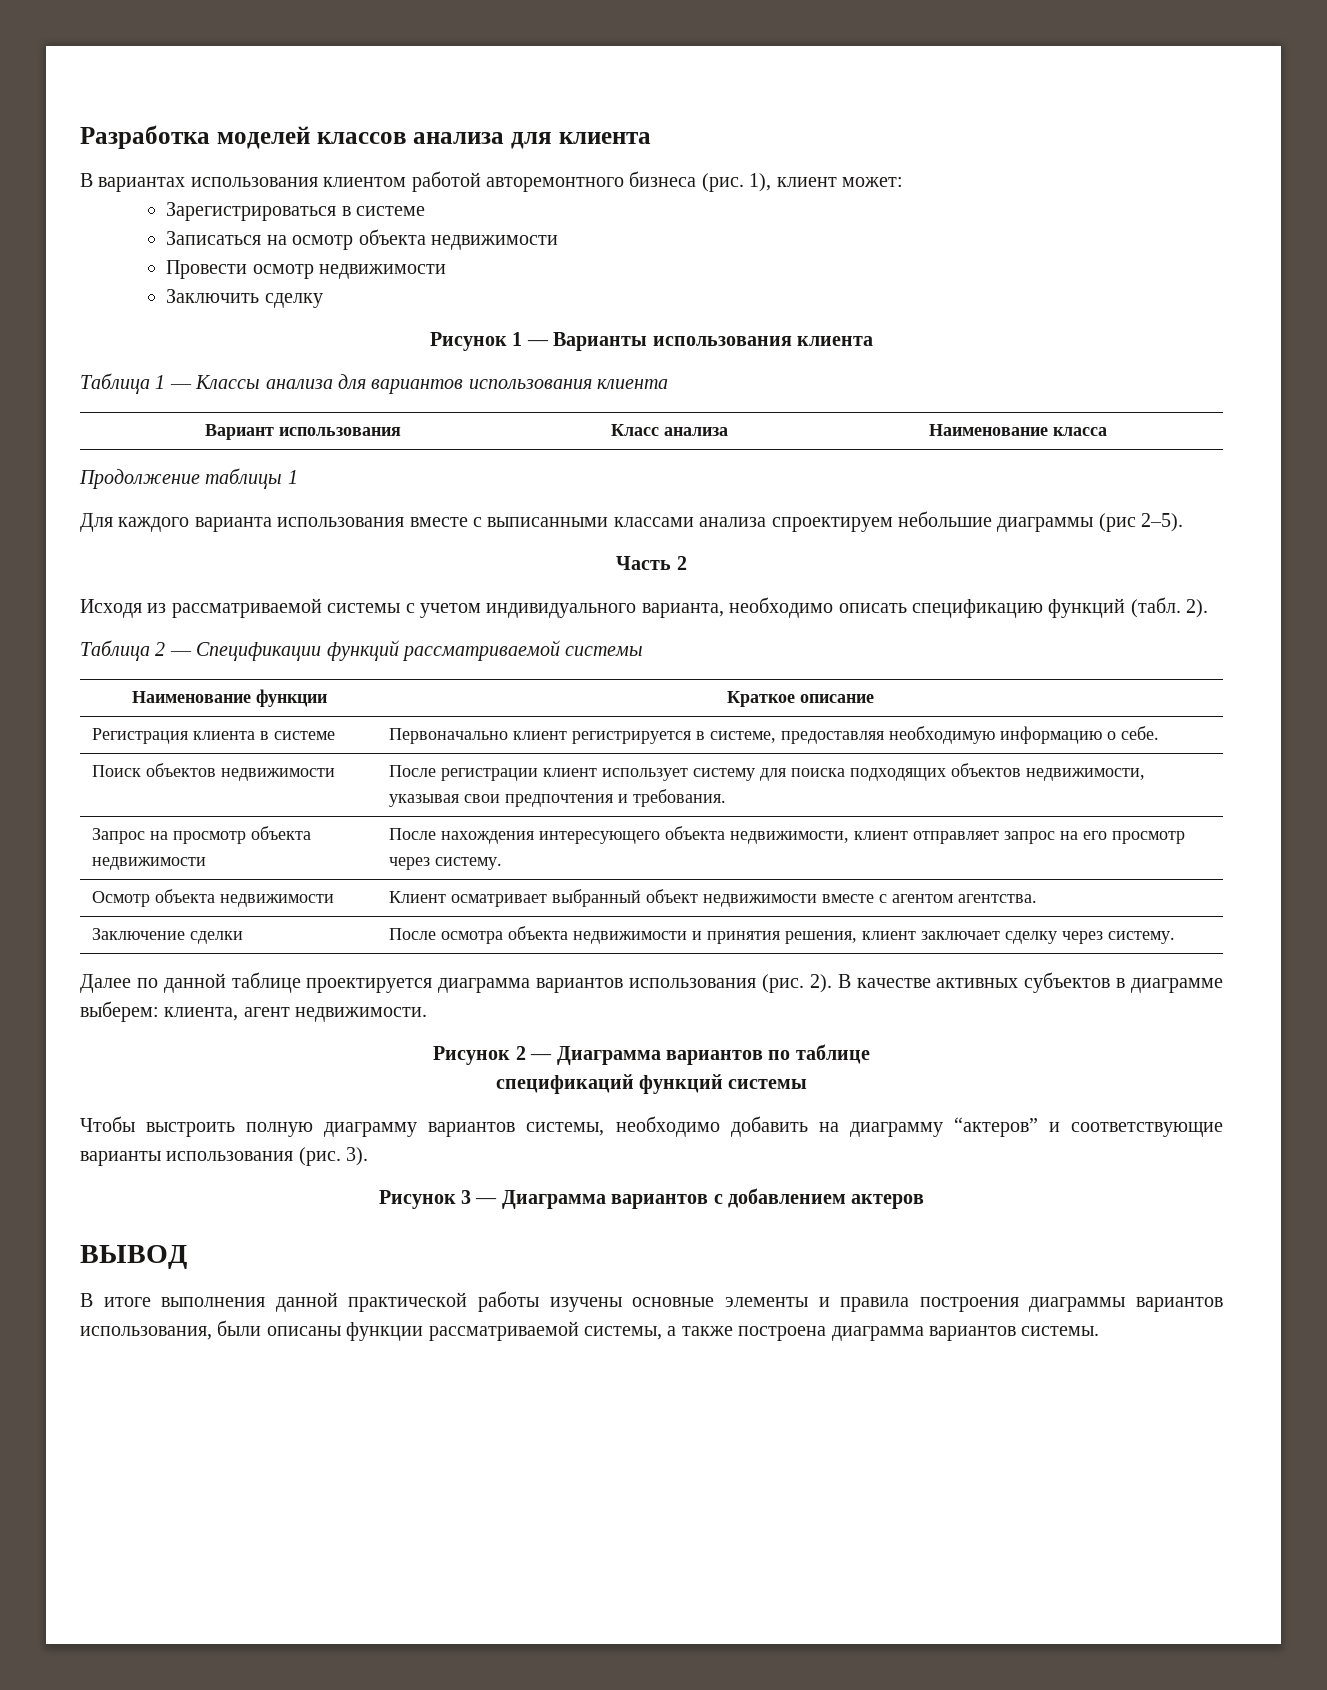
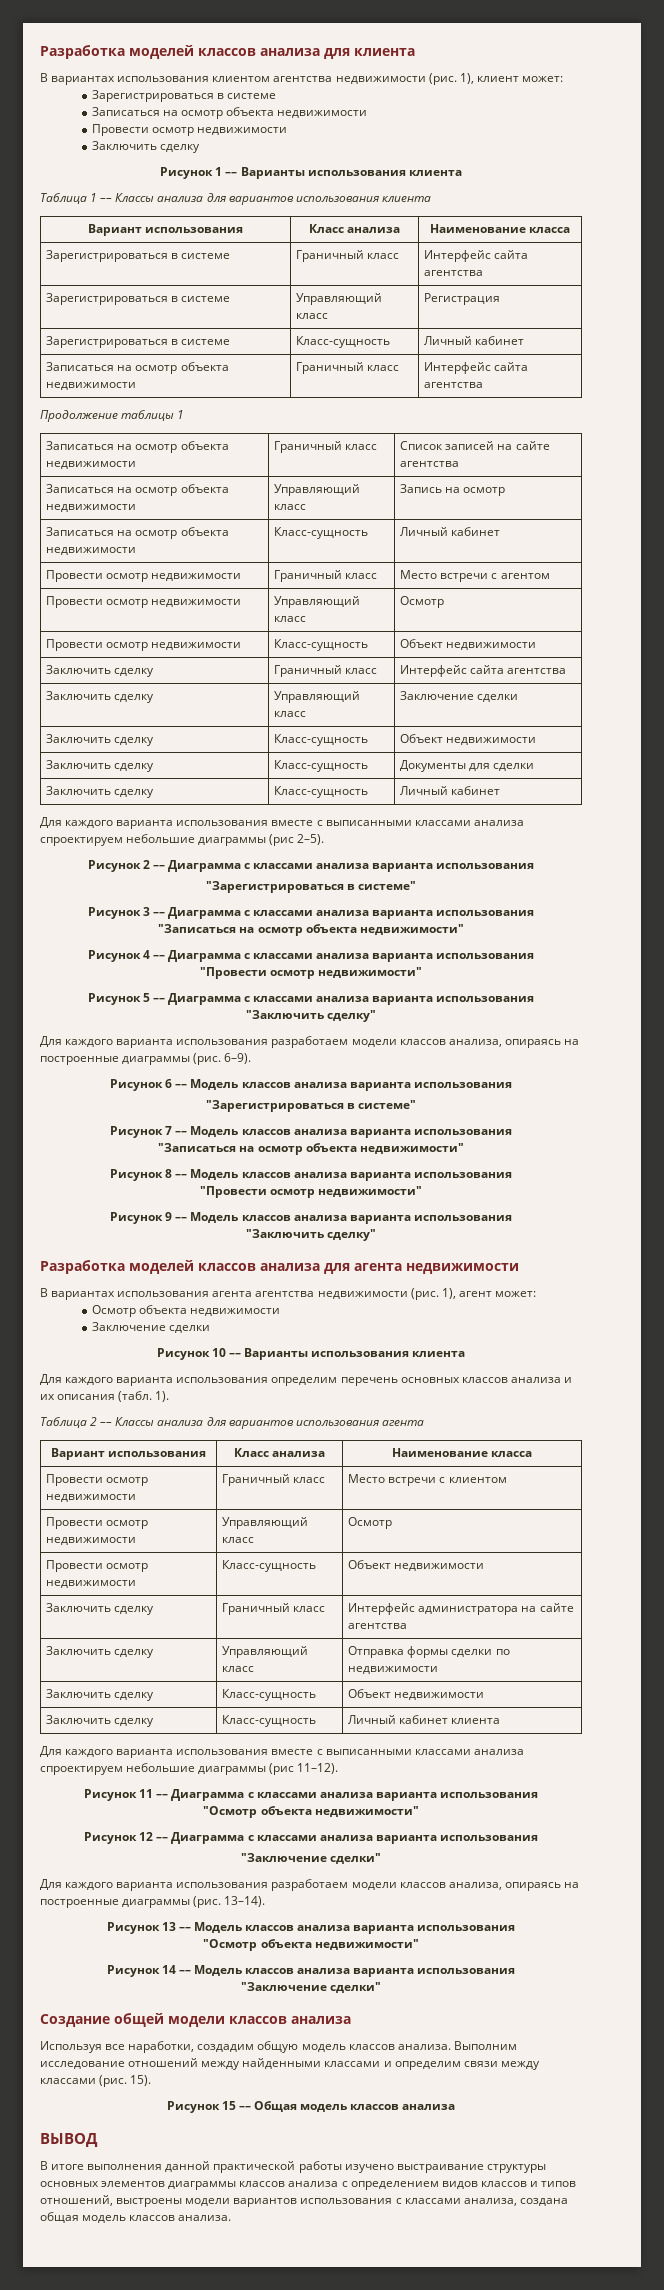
- В вариантах использования клиентом работой авторемонтного бизнеса (рис.
+ В вариантах использования клиентом агентства недвижимости (рис.
+ Зарегистрироваться в системе | Граничный класс | Интерфейс сайта агентства
+ Зарегистрироваться в системе | Управляющий класс | Регистрация
+ Зарегистрироваться в системе | Класс-сущность | Личный кабинет
+ Записаться на осмотр объекта недвижимости | Граничный класс | Интерфейс сайта агентства
  Продолжение таблицы 1
+ Записаться на осмотр объекта недвижимости | Граничный класс | Список записей на сайте агентства
+ Записаться на осмотр объекта недвижимости | Управляющий класс | Запись на осмотр
+ Записаться на осмотр объекта недвижимости | Класс-сущность | Личный кабинет
+ Провести осмотр недвижимости | Граничный класс | Место встречи с агентом
+ Провести осмотр недвижимости | Управляющий класс | Осмотр
+ Провести осмотр недвижимости | Класс-сущность | Объект недвижимости
+ Заключить сделку | Граничный класс | Интерфейс сайта агентства
+ Заключить сделку | Управляющий класс | Заключение сделки
+ Заключить сделку | Класс-сущность | Объект недвижимости
+ Заключить сделку | Класс-сущность | Документы для сделки
+ Заключить сделку | Класс-сущность | Личный кабинет
- Часть 2
- Исходя из рассматриваемой системы с учетом индивидуального варианта, необходимо описать спецификацию функций (табл. 2).
- Таблица 2 –– Спецификации функций рассматриваемой системы
- Наименование функции | Краткое описание
- Регистрация клиента в системе | Первоначально клиент регистрируется в системе, предоставляя необходимую информацию о себе.
- Поиск объектов недвижимости | После регистрации клиент использует систему для поиска подходящих объектов недвижимости, указывая свои предпочтения и требования.
- Запрос на просмотр объекта недвижимости | После нахождения интересующего объекта недвижимости, клиент отправляет запрос на его просмотр через систему.
- Осмотр объекта недвижимости | Клиент осматривает выбранный объект недвижимости вместе с агентом агентства.
- Заключение сделки | После осмотра объекта недвижимости и принятия решения, клиент заключает сделку через систему.
- Далее по данной таблице проектируется диаграмма вариантов использования (рис. 2). В качестве активных субъектов в диаграмме выберем: клиента, агент недвижимости.
- Рисунок 2 –– Диаграмма вариантов по таблице
- спецификаций функций системы
- Чтобы выстроить полную диаграмму вариантов системы, необходимо добавить на диаграмму “актеров” и соответствующие варианты использования (рис. 3).
- Рисунок 3 –– Диаграмма вариантов с добавлением актеров
+ Рисунок 2 –– Диаграмма с классами анализа варианта использования
+ "Зарегистрироваться в системе"
+ Рисунок 3 –– Диаграмма с классами анализа варианта использования
+ "Записаться на осмотр объекта недвижимости"
+ Рисунок 4 –– Диаграмма с классами анализа варианта использования
+ "Провести осмотр недвижимости"
+ Рисунок 5 –– Диаграмма с классами анализа варианта использования
+ "Заключить сделку"
+ Для каждого варианта использования разработаем модели классов анализа, опираясь на построенные диаграммы (рис. 6–9).
+ Рисунок 6 –– Модель классов анализа варианта использования
+ "Зарегистрироваться в системе"
+ Рисунок 7 –– Модель классов анализа варианта использования
+ "Записаться на осмотр объекта недвижимости"
+ Рисунок 8 –– Модель классов анализа варианта использования
+ "Провести осмотр недвижимости"
+ Рисунок 9 –– Модель классов анализа варианта использования
+ "Заключить сделку"
+ Разработка моделей классов анализа для агента недвижимости
+ В вариантах использования агента агентства недвижимости (рис. 1), агент может:
+ Осмотр объекта недвижимости
+ Заключение сделки
+ Рисунок 10 –– Варианты использования клиента
+ Для каждого варианта использования определим перечень основных классов анализа и их описания (табл. 1).
+ Таблица 2 –– Классы анализа для вариантов использования агента
+ Вариант использования | Класс анализа | Наименование класса
+ Провести осмотр недвижимости | Граничный класс | Место встречи с клиентом
+ Провести осмотр недвижимости | Управляющий класс | Осмотр
+ Провести осмотр недвижимости | Класс-сущность | Объект недвижимости
+ Заключить сделку | Граничный класс | Интерфейс администратора на сайте агентства
+ Заключить сделку | Управляющий класс | Отправка формы сделки по недвижимости
+ Заключить сделку | Класс-сущность | Объект недвижимости
+ Заключить сделку | Класс-сущность | Личный кабинет клиента
+ Для каждого варианта использования вместе с выписанными классами анализа спроектируем небольшие диаграммы (рис 11–12).
+ Рисунок 11 –– Диаграмма с классами анализа варианта использования
+ "Осмотр объекта недвижимости"
+ Рисунок 12 –– Диаграмма с классами анализа варианта использования
+ "Заключение сделки"
+ Для каждого варианта использования разработаем модели классов анализа, опираясь на построенные диаграммы (рис. 13–14).
+ Рисунок 13 –– Модель классов анализа варианта использования
+ "Осмотр объекта недвижимости"
+ Рисунок 14 –– Модель классов анализа варианта использования
+ "Заключение сделки"
+ Создание общей модели классов анализа
+ Используя все наработки, создадим общую модель классов анализа. Выполним исследование отношений между найденными классами и определим связи между классами (рис. 15).
+ Рисунок 15 –– Общая модель классов анализа
- В итоге выполнения данной практической работы изучены основные элементы и правила построения диаграммы вариантов использования, были описаны функции рассматриваемой системы, а также построена диаграмма вариантов системы.
+ В итоге выполнения данной практической работы изучено выстраивание структуры основных элементов диаграммы классов анализа с определением видов классов и типов отношений, выстроены модели вариантов использования с классами анализа, создана общая модель классов анализа.

